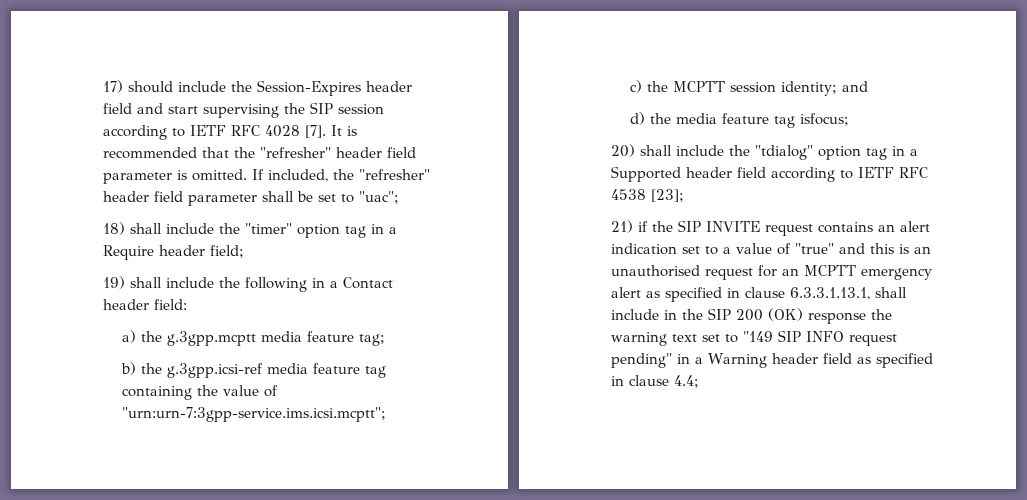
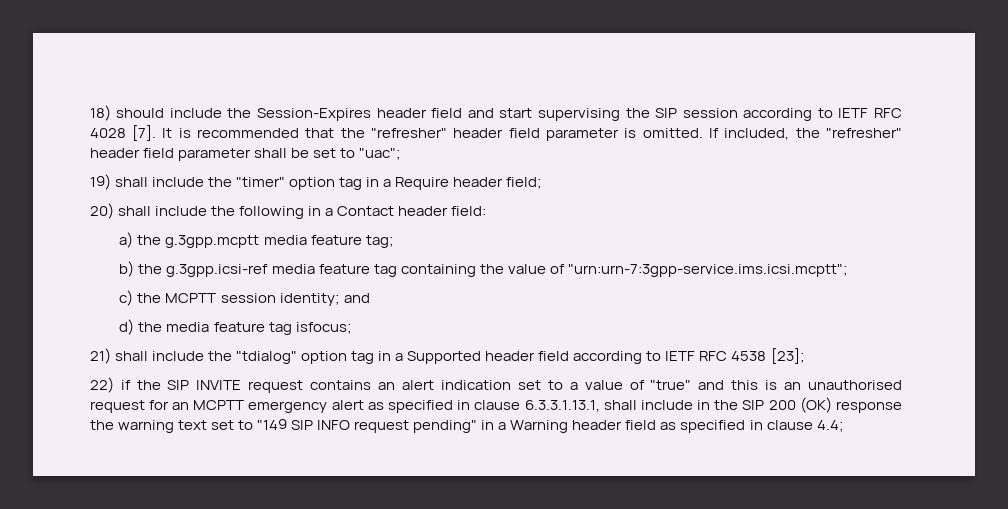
- 17) should include the Session-Expires header field and start supervising the SIP session according to IETF RFC 4028 [7].
+ 18) should include the Session-Expires header field and start supervising the SIP session according to IETF RFC 4028 [7].
- 18) shall include the "timer" option tag in a Require header field;
+ 19) shall include the "timer" option tag in a Require header field;
- 19) shall include the following in a Contact header field:
+ 20) shall include the following in a Contact header field:
- 20) shall include the "tdialog" option tag in a Supported header field according to IETF RFC 4538 [23];
+ 21) shall include the "tdialog" option tag in a Supported header field according to IETF RFC 4538 [23];
- 21) if the SIP INVITE request contains an alert indication set to a value of "true" and this is an unauthorised request for an MCPTT emergency alert as specified in clause 6.3.3.1.13.1, shall include in the SIP 200 (OK) response the warning text set to "149 SIP INFO request pending" in a Warning header field as specified in clause 4.4;
+ 22) if the SIP INVITE request contains an alert indication set to a value of "true" and this is an unauthorised request for an MCPTT emergency alert as specified in clause 6.3.3.1.13.1, shall include in the SIP 200 (OK) response the warning text set to "149 SIP INFO request pending" in a Warning header field as specified in clause 4.4;

